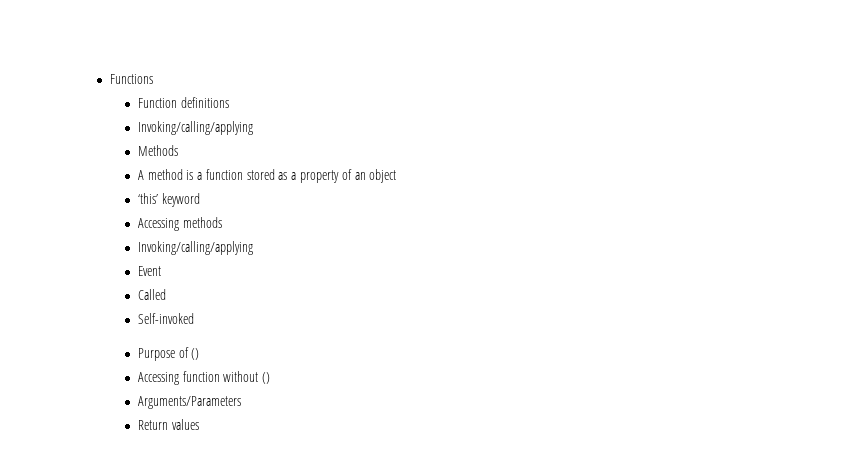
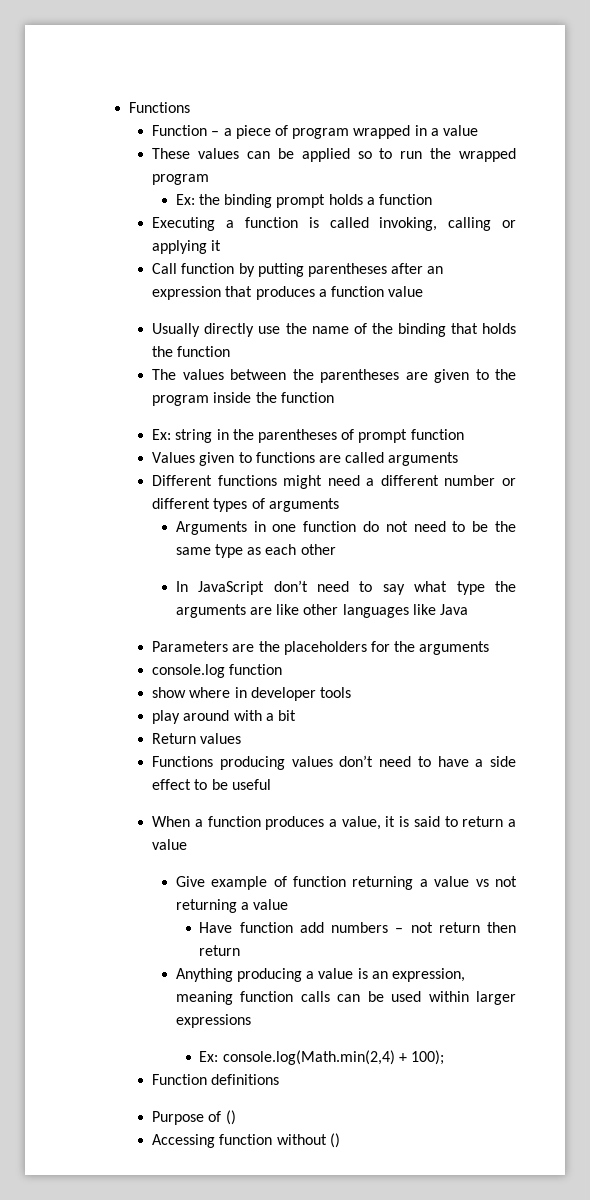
+ Function – a piece of program wrapped in a value
+ These values can be applied so to run the wrapped program
+ Ex: the binding prompt holds a function
+ Executing a function is called invoking, calling or applying it
+ Call function by putting parentheses after an expression that produces a function value
+ Usually directly use the name of the binding that holds the function
+ The values between the parentheses are given to the program inside the function
+ Ex: string in the parentheses of prompt function
+ Values given to functions are called arguments
+ Different functions might need a different number or different types of arguments
+ Arguments in one function do not need to be the same type as each other
+ In JavaScript don’t need to say what type the arguments are like other languages like Java
+ Parameters are the placeholders for the arguments
+ console.log function
+ show where in developer tools
+ play around with a bit
+ Return values
+ Functions producing values don’t need to have a side effect to be useful
+ When a function produces a value, it is said to return a value
+ Give example of function returning a value vs not returning a value
+ Have function add numbers – not return then return
+ Anything producing a value is an expression, meaning function calls can be used within larger expressions
+ Ex: console.log(Math.min(2,4) + 100);
  Function definitions
- Invoking/calling/applying
- Methods
- A method is a function stored as a property of an object
- ‘this’ keyword
- Accessing methods
- Invoking/calling/applying
- Event
- Called
- Self-invoked
- Arguments/Parameters
- Return values

